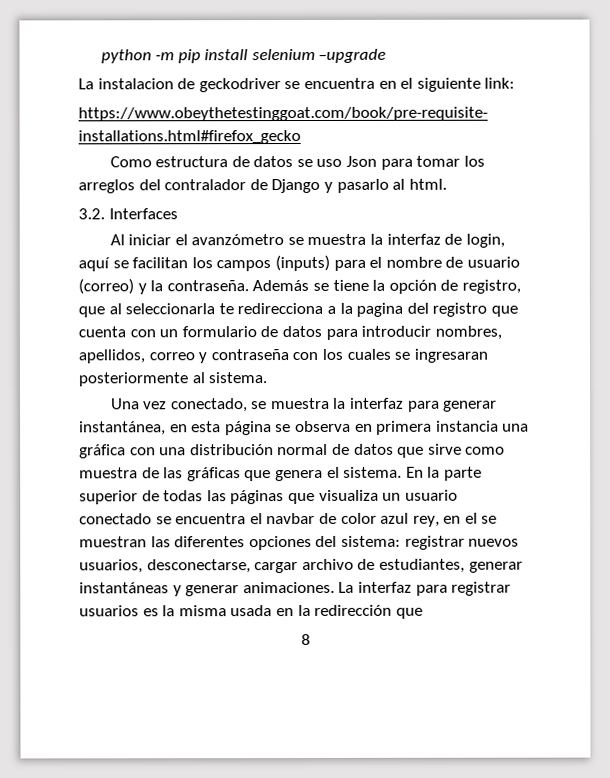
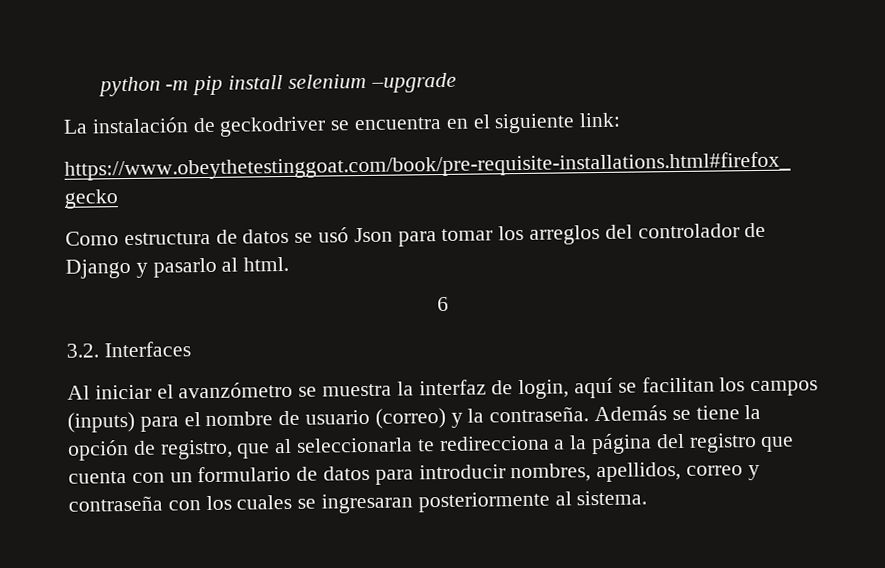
- La instalacion de geckodriver se encuentra en el siguiente link:
+ La instalación de geckodriver se encuentra en el siguiente link:
- Como estructura de datos se uso Json para tomar los arreglos del contralador de Django y pasarlo al html.
+ Como estructura de datos se usó Json para tomar los arreglos del controlador de Django y pasarlo al html.
+ 6
- Además se tiene la opción de registro, que al seleccionarla te redirecciona a la pagina del registro que cuenta con un formulario de datos para introducir nombres, apellidos, correo y contraseña con los cuales se ingresaran posteriormente al sistema.
+ Además se tiene la opción de registro, que al seleccionarla te redirecciona a la página del registro que cuenta con un formulario de datos para introducir nombres, apellidos, correo y contraseña con los cuales se ingresaran posteriormente al sistema.
- Una vez conectado, se muestra la interfaz para generar instantánea, en esta página se observa en primera instancia una gráfica con una distribución normal de datos que sirve como muestra de las gráficas que genera el sistema. En la parte superior de todas las páginas que visualiza un usuario conectado se encuentra el navbar de color azul rey, en el se muestran las diferentes opciones del sistema: registrar nuevos usuarios, desconectarse, cargar archivo de estudiantes, generar instantáneas y generar animaciones. La interfaz para registrar usuarios es la misma usada en la redirección que
- 8

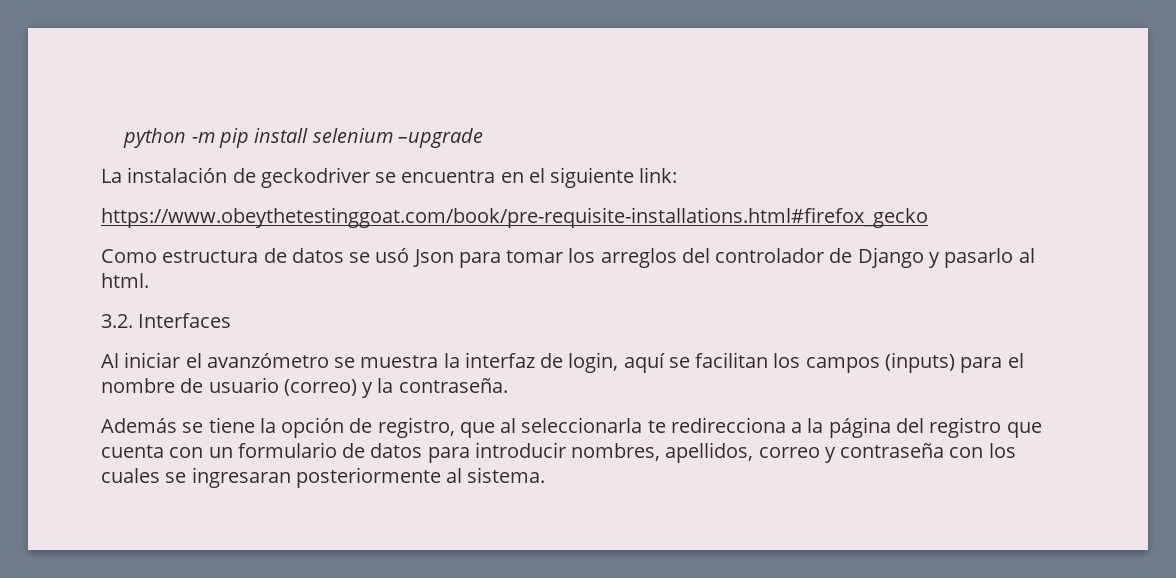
- 6
- Al iniciar el avanzómetro se muestra la interfaz de login, aquí se facilitan los campos (inputs) para el nombre de usuario (correo) y la contraseña. Además se tiene la opción de registro, que al seleccionarla te redirecciona a la página del registro que cuenta con un formulario de datos para introducir nombres, apellidos, correo y contraseña con los cuales se ingresaran posteriormente al sistema.
+ Al iniciar el avanzómetro se muestra la interfaz de login, aquí se facilitan los campos (inputs) para el nombre de usuario (correo) y la contraseña.
+ Además se tiene la opción de registro, que al seleccionarla te redirecciona a la página del registro que cuenta con un formulario de datos para introducir nombres, apellidos, correo y contraseña con los cuales se ingresaran posteriormente al sistema.

